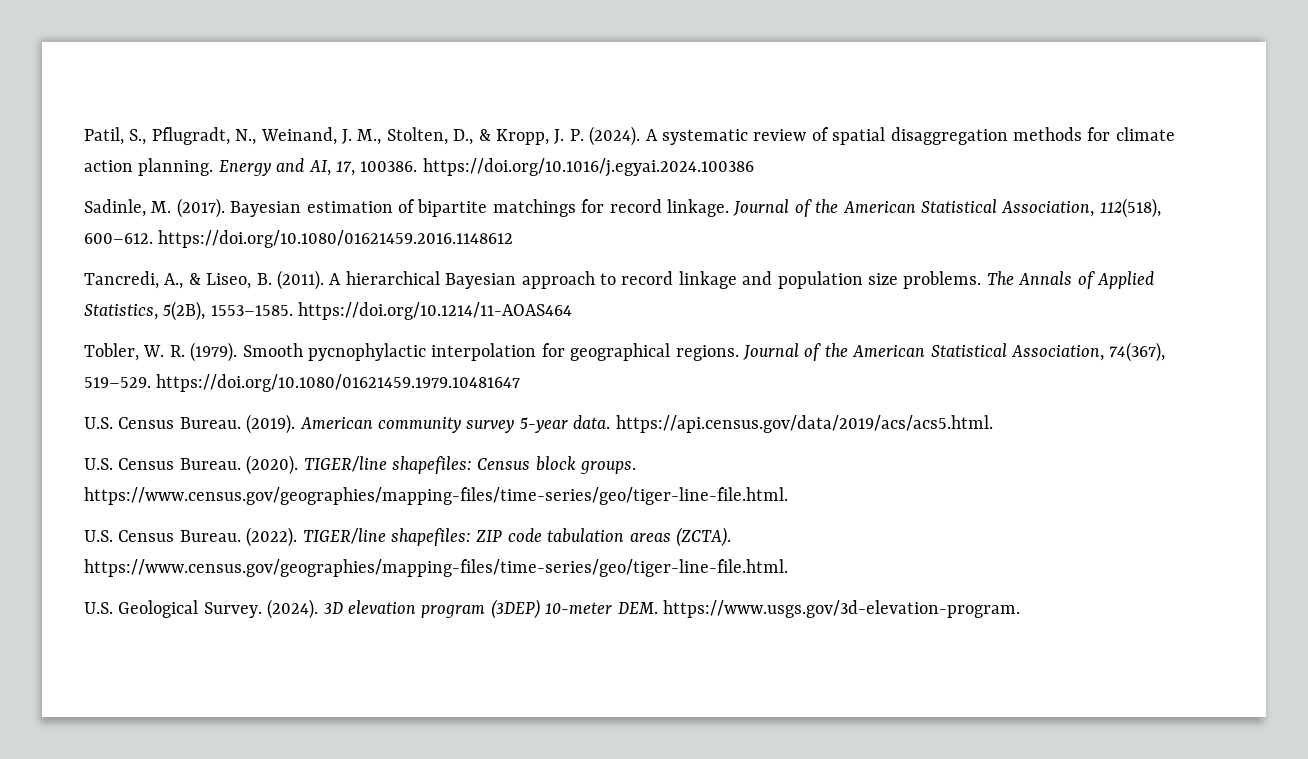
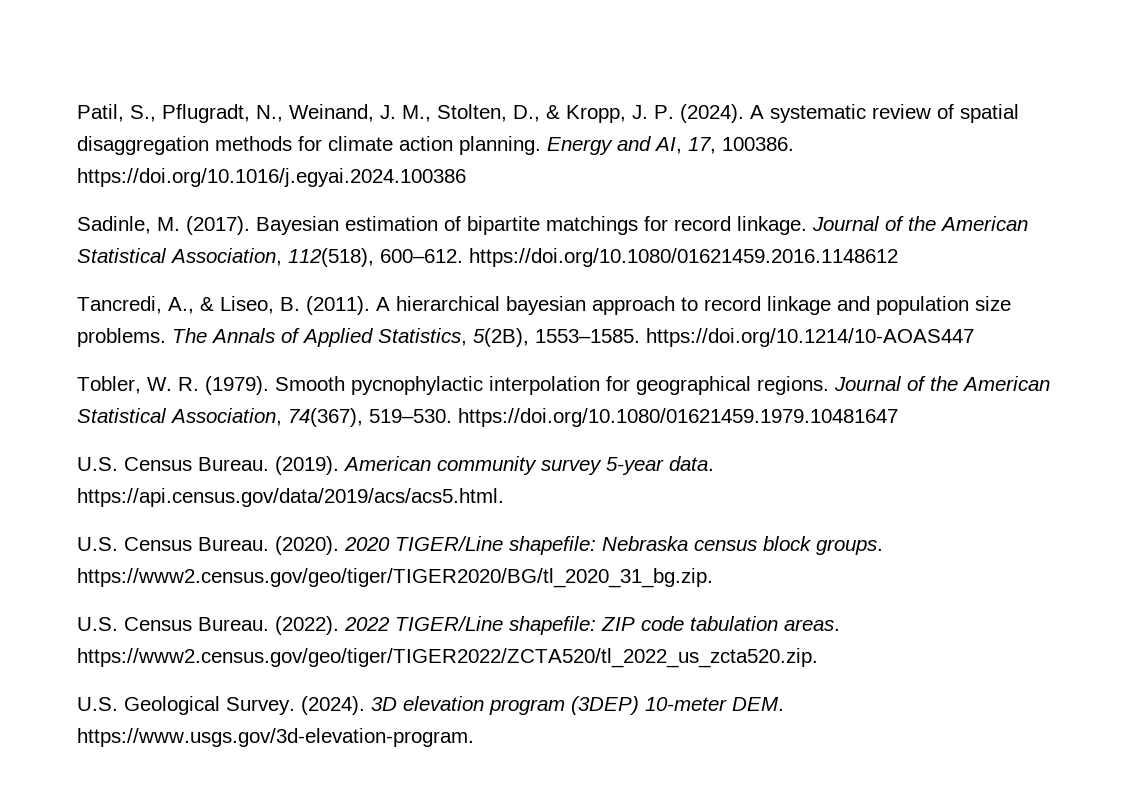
- A hierarchical Bayesian approach to record linkage and population size problems.
+ A hierarchical bayesian approach to record linkage and population size problems.
- The Annals of Applied Statistics, 5(2B), 1553–1585. https://doi.org/10.1214/11-AOAS464
+ The Annals of Applied Statistics, 5(2B), 1553–1585. https://doi.org/10.1214/10-AOAS447
- Journal of the American Statistical Association, 74(367), 519–529. https://doi.org/10.1080/01621459.1979.10481647
+ Journal of the American Statistical Association, 74(367), 519–530. https://doi.org/10.1080/01621459.1979.10481647
- TIGER/line shapefiles: Census block groups. https://www.census.gov/geographies/mapping-files/time-series/geo/tiger-line-file.html.
+ 2020 TIGER/Line shapefile: Nebraska census block groups. https://www2.census.gov/geo/tiger/TIGER2020/BG/tl_2020_31_bg.zip.
- TIGER/line shapefiles: ZIP code tabulation areas (ZCTA). https://www.census.gov/geographies/mapping-files/time-series/geo/tiger-line-file.html.
+ 2022 TIGER/Line shapefile: ZIP code tabulation areas. https://www2.census.gov/geo/tiger/TIGER2022/ZCTA520/tl_2022_us_zcta520.zip.

